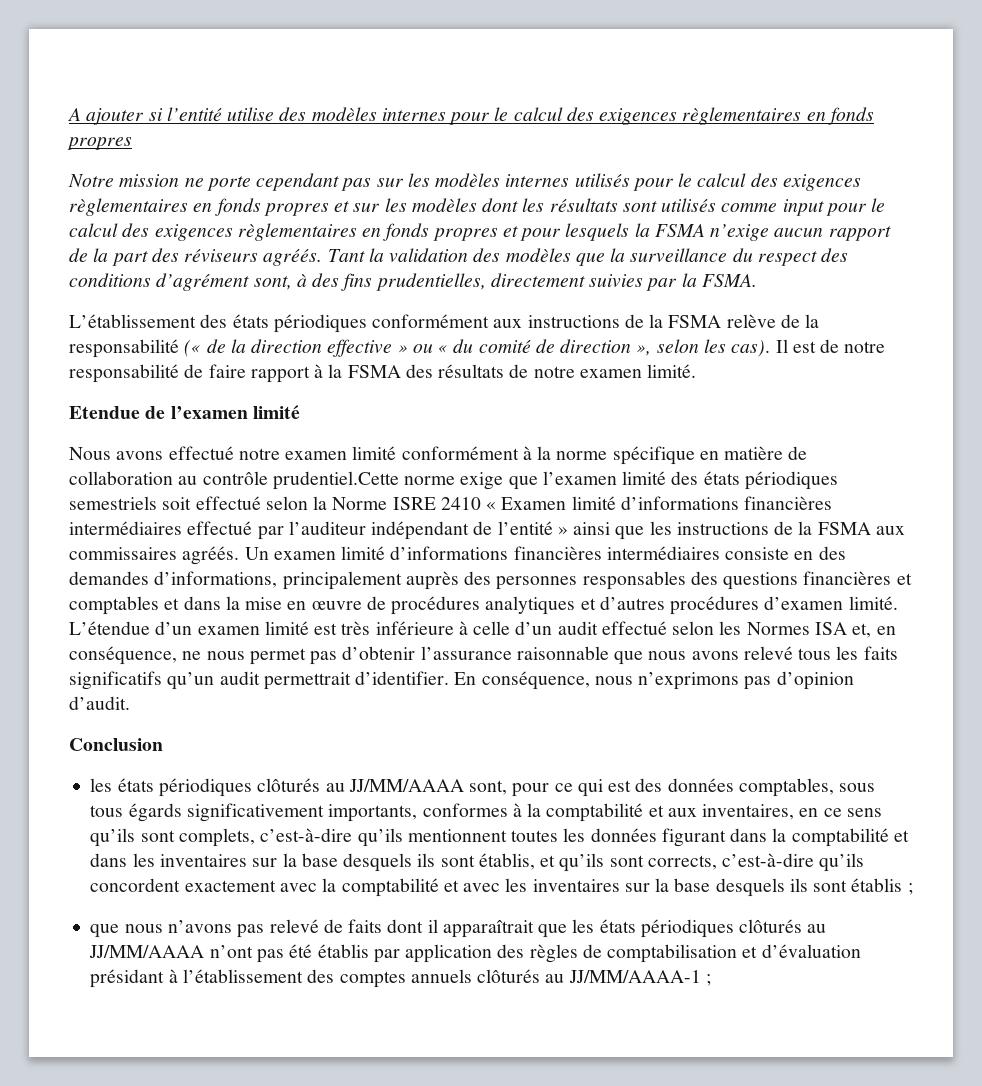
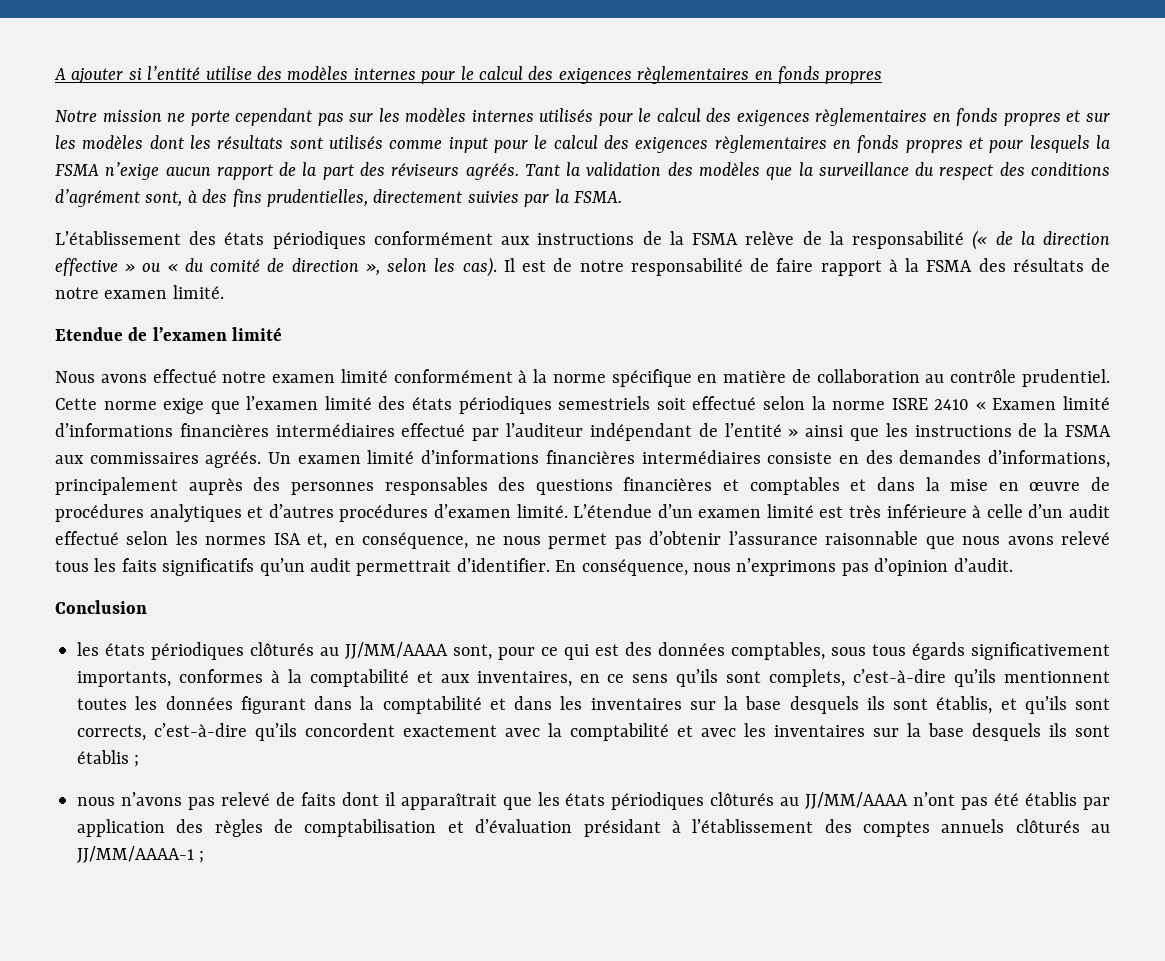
- Nous avons effectué notre examen limité conformément à la norme spécifique en matière de collaboration au contrôle prudentiel.Cette norme exige que l’examen limité des états périodiques semestriels soit effectué selon la Norme ISRE 2410 « Examen limité d’informations financières intermédiaires effectué par l’auditeur indépendant de l’entité » ainsi que les instructions de la FSMA aux commissaires agréés.
+ Nous avons effectué notre examen limité conformément à la norme spécifique en matière de collaboration au contrôle prudentiel. Cette norme exige que l’examen limité des états périodiques semestriels soit effectué selon la norme ISRE 2410 « Examen limité d’informations financières intermédiaires effectué par l’auditeur indépendant de l’entité » ainsi que les instructions de la FSMA aux commissaires agréés.
- L’étendue d’un examen limité est très inférieure à celle d’un audit effectué selon les Normes ISA et, en conséquence, ne nous permet pas d’obtenir l’assurance raisonnable que nous avons relevé tous les faits significatifs qu’un audit permettrait d’identifier.
+ L’étendue d’un examen limité est très inférieure à celle d’un audit effectué selon les normes ISA et, en conséquence, ne nous permet pas d’obtenir l’assurance raisonnable que nous avons relevé tous les faits significatifs qu’un audit permettrait d’identifier.
- que nous n’avons pas relevé de faits dont il apparaîtrait que les états périodiques clôturés au JJ/MM/AAAA n’ont pas été établis par application des règles de comptabilisation et d’évaluation présidant à l’établissement des comptes annuels clôturés au JJ/MM/AAAA-1 ;
+ nous n’avons pas relevé de faits dont il apparaîtrait que les états périodiques clôturés au JJ/MM/AAAA n’ont pas été établis par application des règles de comptabilisation et d’évaluation présidant à l’établissement des comptes annuels clôturés au JJ/MM/AAAA-1 ;

